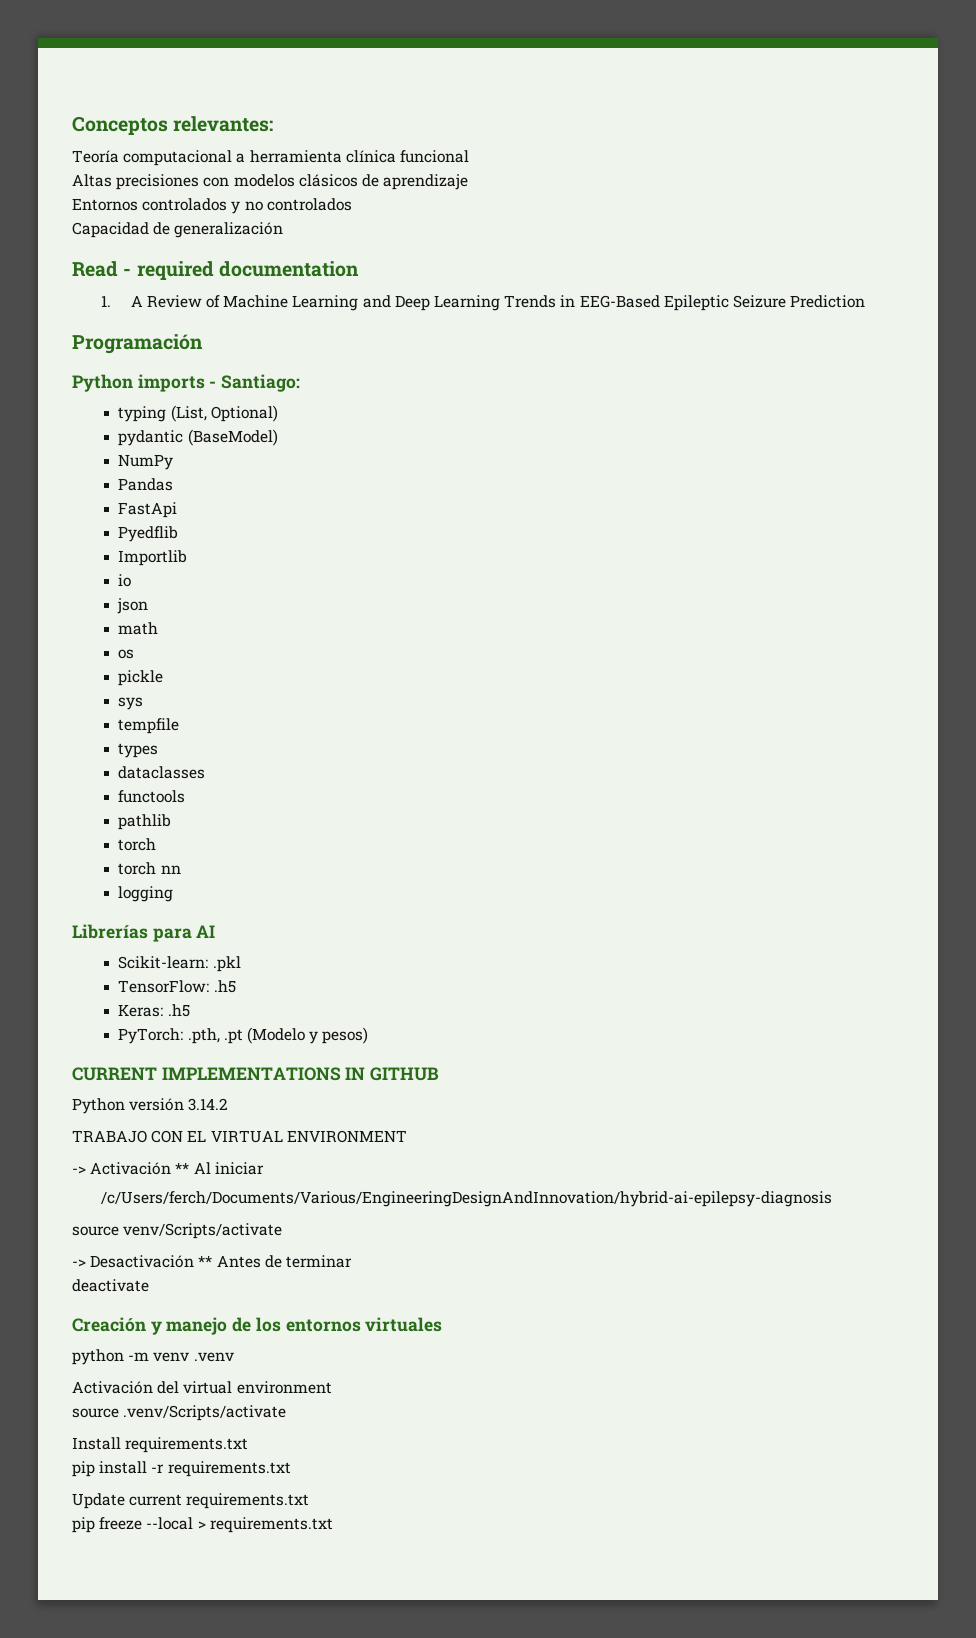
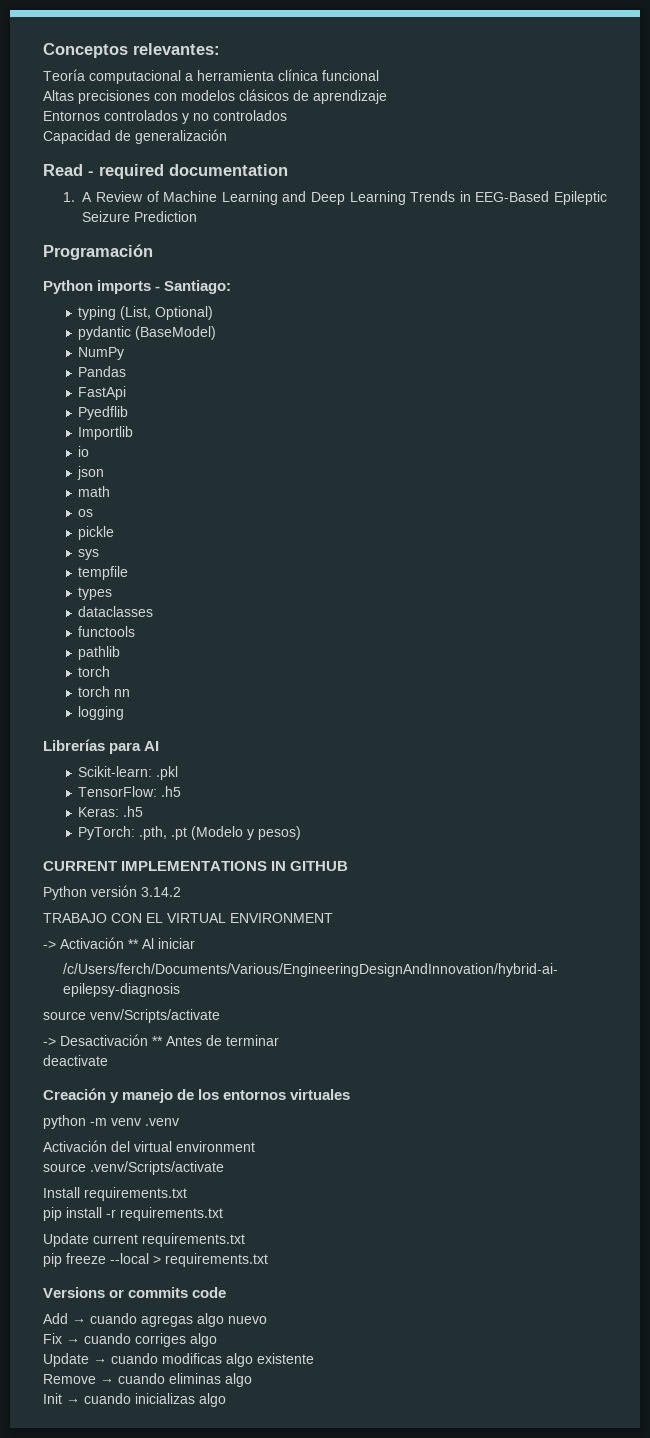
+ Versions or commits code
+ Add → cuando agregas algo nuevo
+ Fix → cuando corriges algo
+ Update → cuando modificas algo existente
+ Remove → cuando eliminas algo
+ Init → cuando inicializas algo

